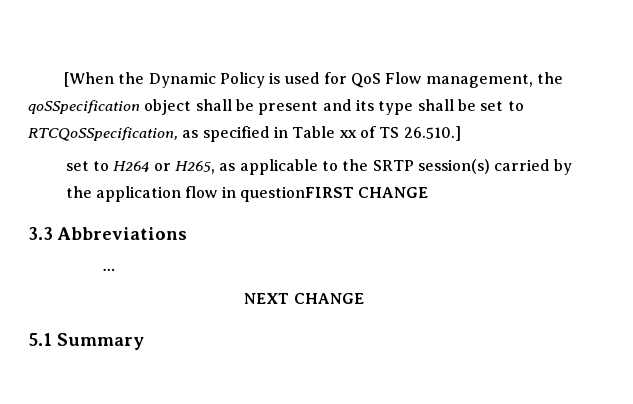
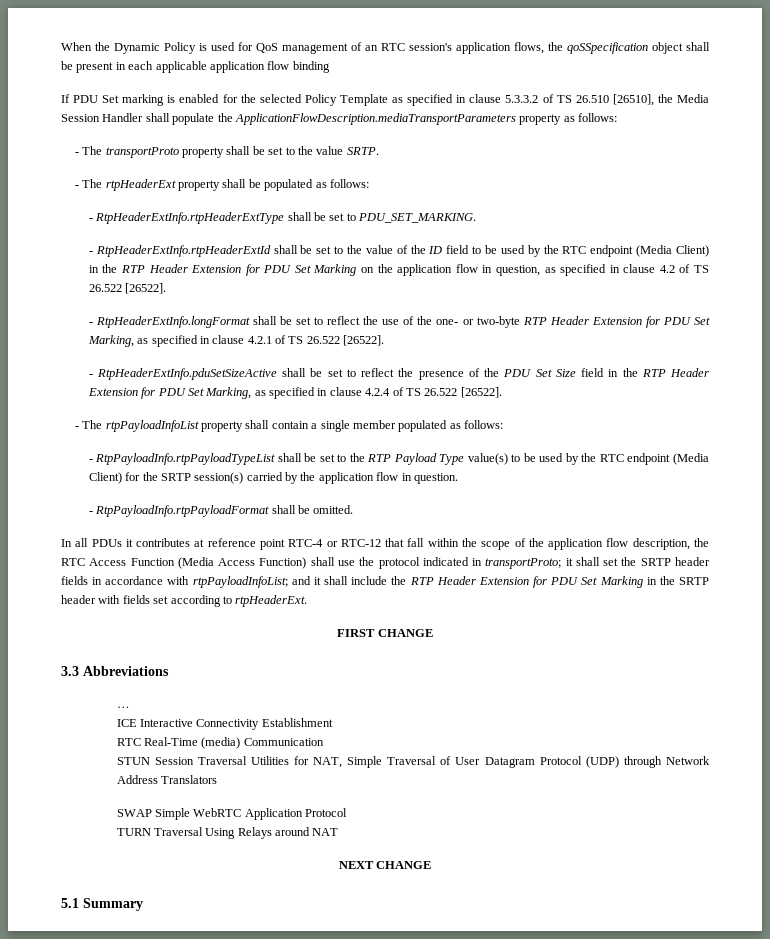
- [When the Dynamic Policy is used for QoS Flow management, the qoSSpecification object shall be present and its type shall be set to RTCQoSSpecification, as specified in Table xx of TS 26.510.]
- set to H264 or H265, as applicable to the SRTP session(s) carried by the application flow in questionFIRST CHANGE
+ When the Dynamic Policy is used for QoS management of an RTC session's application flows, the qoSSpecification object shall be present in each applicable application flow binding
+ If PDU Set marking is enabled for the selected Policy Template as specified in clause 5.3.3.2 of TS 26.510 [26510], the Media Session Handler shall populate the ApplicationFlowDescription.mediaTransportParameters property as follows:
+ - The transportProto property shall be set to the value SRTP.
+ - The rtpHeaderExt property shall be populated as follows:
+ - RtpHeaderExtInfo.rtpHeaderExtType shall be set to PDU_SET_MARKING.
+ - RtpHeaderExtInfo.rtpHeaderExtId shall be set to the value of the ID field to be used by the RTC endpoint (Media Client) in the RTP Header Extension for PDU Set Marking on the application flow in question, as specified in clause 4.2 of TS 26.522 [26522].
+ - RtpHeaderExtInfo.longFormat shall be set to reflect the use of the one- or two-byte RTP Header Extension for PDU Set Marking, as specified in clause 4.2.1 of TS 26.522 [26522].
+ - RtpHeaderExtInfo.pduSetSizeActive shall be set to reflect the presence of the PDU Set Size field in the RTP Header Extension for PDU Set Marking, as specified in clause 4.2.4 of TS 26.522 [26522].
+ - The rtpPayloadInfoList property shall contain a single member populated as follows:
+ - RtpPayloadInfo.rtpPayloadTypeList shall be set to the RTP Payload Type value(s) to be used by the RTC endpoint (Media Client) for the SRTP session(s) carried by the application flow in question.
+ - RtpPayloadInfo.rtpPayloadFormat shall be omitted.
+ In all PDUs it contributes at reference point RTC-4 or RTC-12 that fall within the scope of the application flow description, the RTC Access Function (Media Access Function) shall use the protocol indicated in transportProto; it shall set the SRTP header fields in accordance with rtpPayloadInfoList; and it shall include the RTP Header Extension for PDU Set Marking in the SRTP header with fields set according to rtpHeaderExt.
+ FIRST CHANGE
  3.3 Abbreviations
  …
+ ICE Interactive Connectivity Establishment
+ RTC Real-Time (media) Communication
+ STUN Session Traversal Utilities for NAT, Simple Traversal of User Datagram Protocol (UDP) through Network Address Translators
+ SWAP Simple WebRTC Application Protocol
+ TURN Traversal Using Relays around NAT

